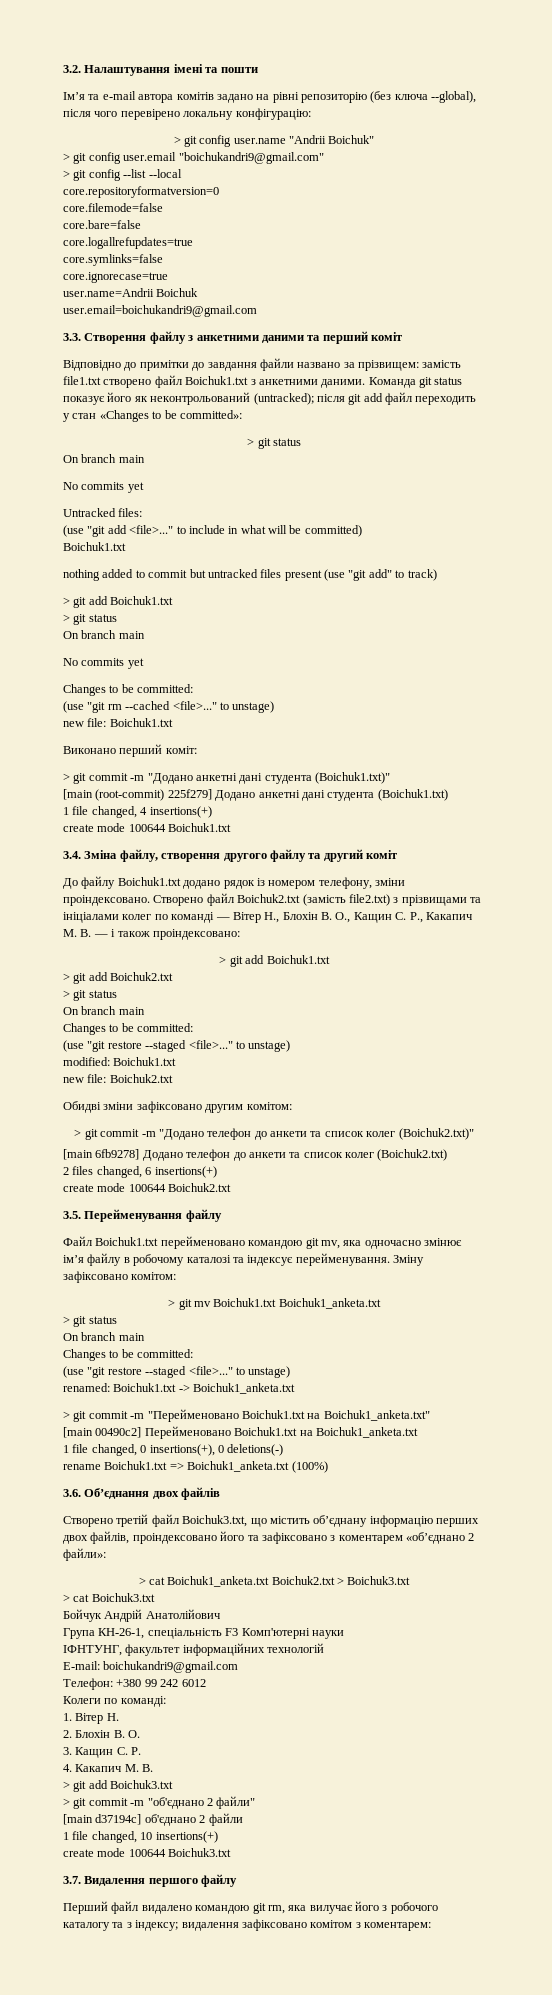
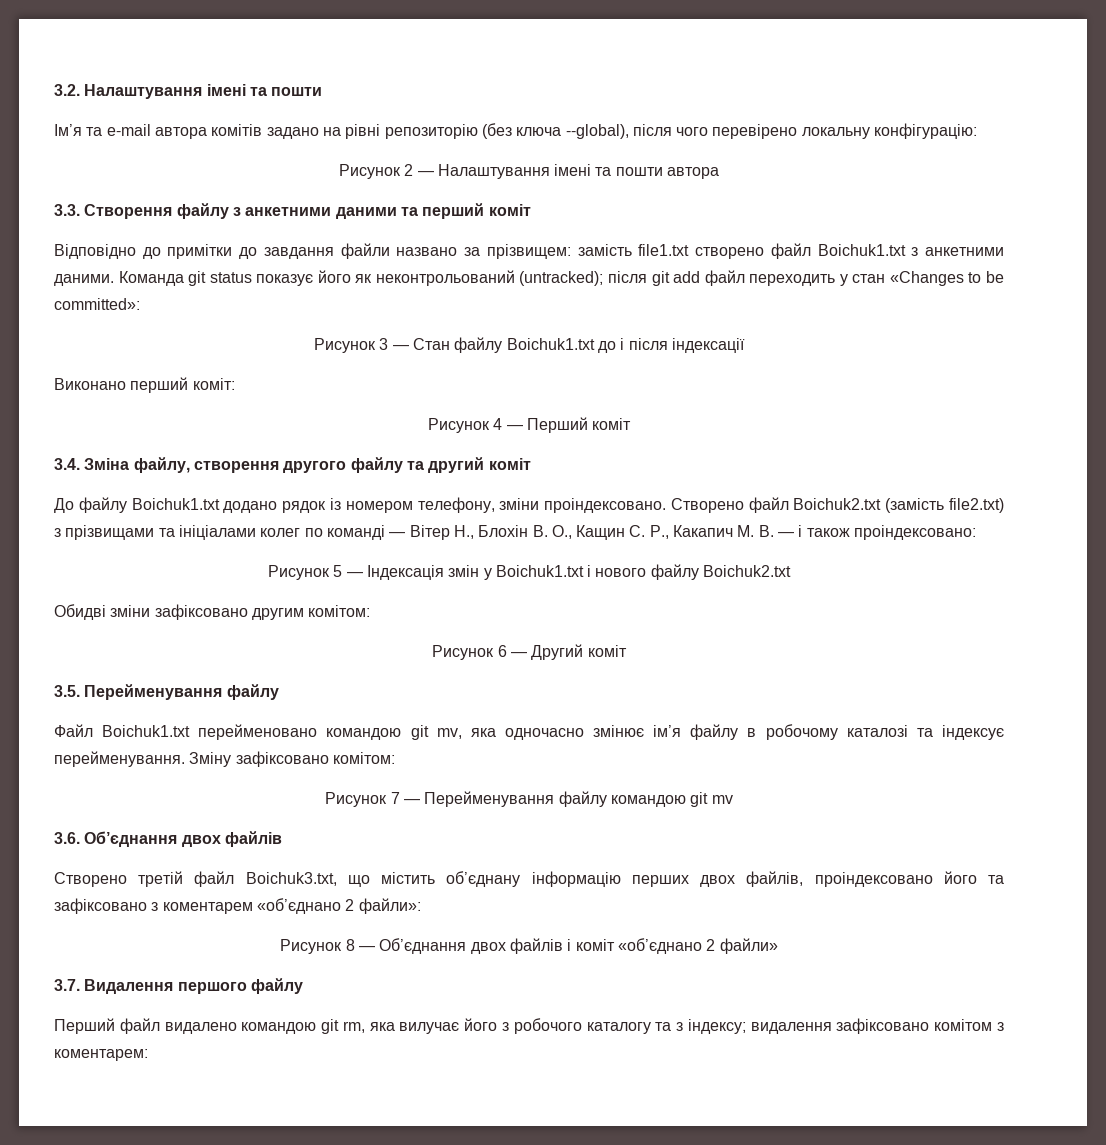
- > git config user.name "Andrii Boichuk"
- > git config user.email "boichukandri9@gmail.com"
- > git config --list --local
- core.repositoryformatversion=0
- core.filemode=false
- core.bare=false
- core.logallrefupdates=true
- core.symlinks=false
- core.ignorecase=true
- user.name=Andrii Boichuk
- user.email=boichukandri9@gmail.com
+ Рисунок 2 — Налаштування імені та пошти автора
  Команда git status показує його як неконтрольований (untracked); після git add файл переходить у стан «Changes to be committed»:
- > git status
- On branch main
- No commits yet
- Untracked files:
- (use "git add <file>..." to include in what will be committed)
- Boichuk1.txt
- nothing added to commit but untracked files present (use "git add" to track)
- > git add Boichuk1.txt
- > git status
- On branch main
- No commits yet
- Changes to be committed:
- (use "git rm --cached <file>..." to unstage)
- new file: Boichuk1.txt
+ Рисунок 3 — Стан файлу Boichuk1.txt до і після індексації
  Виконано перший коміт:
- > git commit -m "Додано анкетні дані студента (Boichuk1.txt)"
- [main (root-commit) 225f279] Додано анкетні дані студента (Boichuk1.txt)
- 1 file changed, 4 insertions(+)
- create mode 100644 Boichuk1.txt
+ Рисунок 4 — Перший коміт
  Створено файл Boichuk2.txt (замість file2.txt) з прізвищами та ініціалами колег по команді — Вітер Н., Блохін В. О., Кащин С. Р., Какапич М. В. — і також проіндексовано:
- > git add Boichuk1.txt
- > git add Boichuk2.txt
- > git status
- On branch main
- Changes to be committed:
- (use "git restore --staged <file>..." to unstage)
- modified: Boichuk1.txt
- new file: Boichuk2.txt
+ Рисунок 5 — Індексація змін у Boichuk1.txt і нового файлу Boichuk2.txt
- > git commit -m "Додано телефон до анкети та список колег (Boichuk2.txt)"
- [main 6fb9278] Додано телефон до анкети та список колег (Boichuk2.txt)
- 2 files changed, 6 insertions(+)
- create mode 100644 Boichuk2.txt
+ Рисунок 6 — Другий коміт
- > git mv Boichuk1.txt Boichuk1_anketa.txt
- > git status
- On branch main
- Changes to be committed:
- (use "git restore --staged <file>..." to unstage)
- renamed: Boichuk1.txt -> Boichuk1_anketa.txt
- > git commit -m "Перейменовано Boichuk1.txt на Boichuk1_anketa.txt"
- [main 00490c2] Перейменовано Boichuk1.txt на Boichuk1_anketa.txt
- 1 file changed, 0 insertions(+), 0 deletions(-)
- rename Boichuk1.txt => Boichuk1_anketa.txt (100%)
+ Рисунок 7 — Перейменування файлу командою git mv
- > cat Boichuk1_anketa.txt Boichuk2.txt > Boichuk3.txt
- > cat Boichuk3.txt
- Бойчук Андрій Анатолійович
- Група КН-26-1, спеціальність F3 Комп'ютерні науки
- ІФНТУНГ, факультет інформаційних технологій
- E-mail: boichukandri9@gmail.com
- Телефон: +380 99 242 6012
- Колеги по команді:
- 1. Вітер Н.
- 2. Блохін В. О.
- 3. Кащин С. Р.
- 4. Какапич М. В.
- > git add Boichuk3.txt
- > git commit -m "об'єднано 2 файли"
- [main d37194c] об'єднано 2 файли
- 1 file changed, 10 insertions(+)
- create mode 100644 Boichuk3.txt
+ Рисунок 8 — Об’єднання двох файлів і коміт «об’єднано 2 файли»

